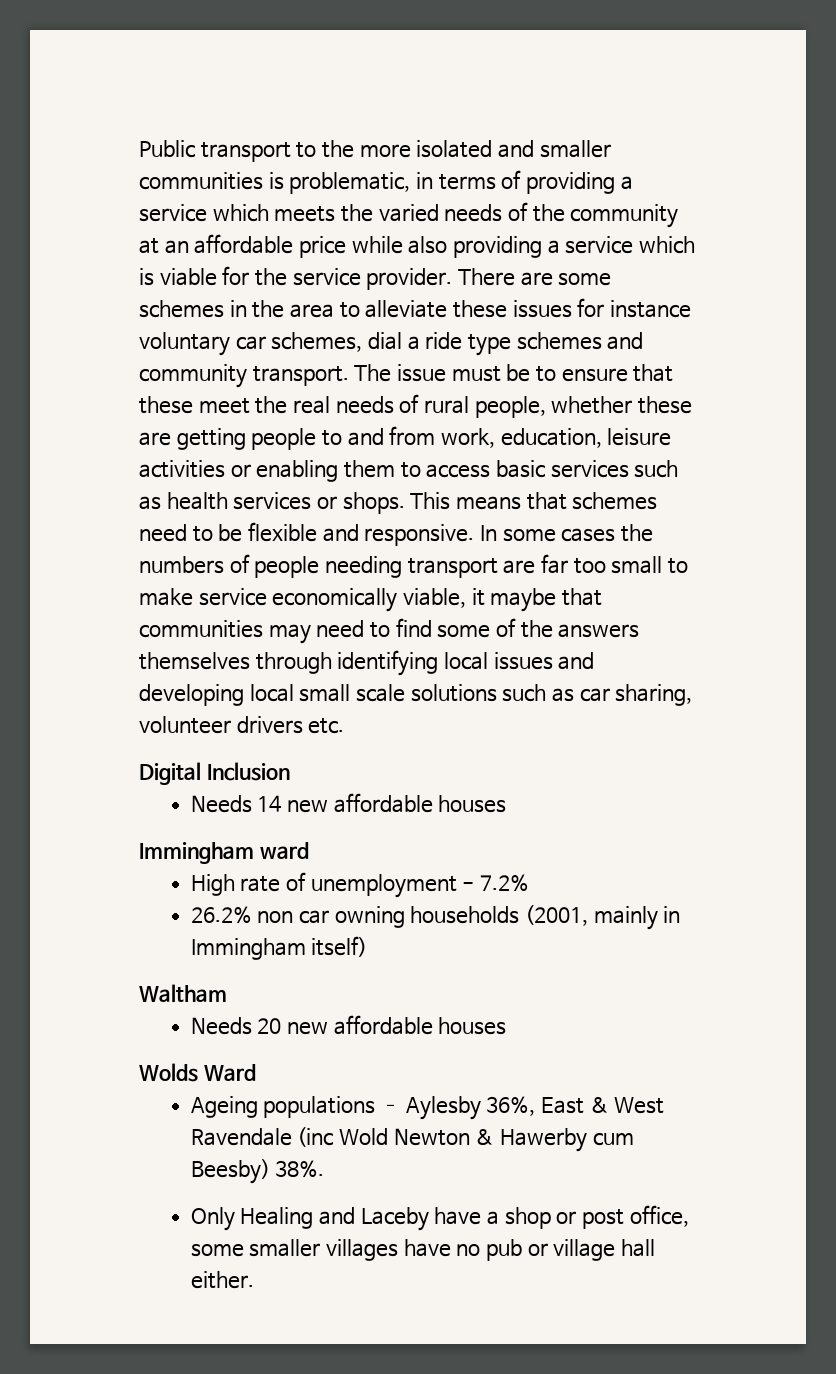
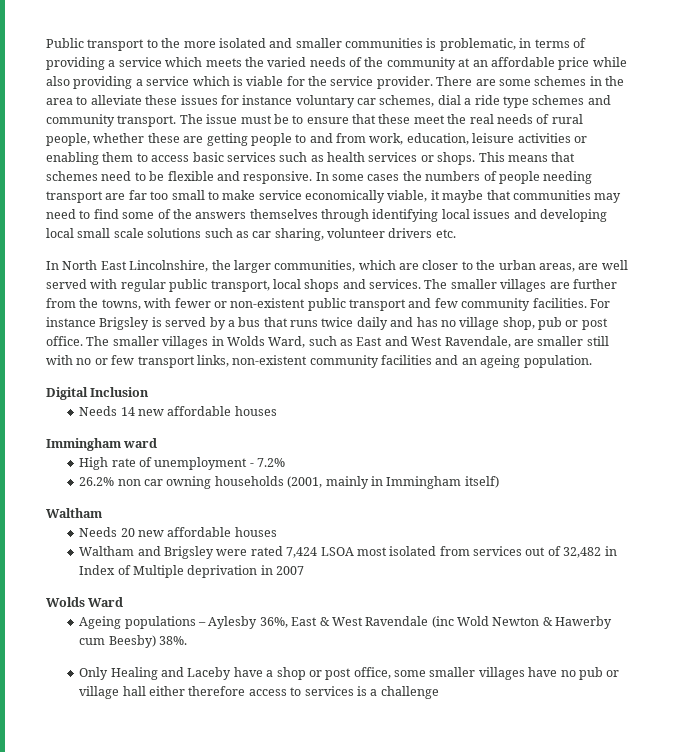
+ In North East Lincolnshire, the larger communities, which are closer to the urban areas, are well served with regular public transport, local shops and services. The smaller villages are further from the towns, with fewer or non-existent public transport and few community facilities. For instance Brigsley is served by a bus that runs twice daily and has no village shop, pub or post office. The smaller villages in Wolds Ward, such as East and West Ravendale, are smaller still with no or few transport links, non-existent community facilities and an ageing population.
+ Waltham and Brigsley were rated 7,424 LSOA most isolated from services out of 32,482 in Index of Multiple deprivation in 2007
- Only Healing and Laceby have a shop or post office, some smaller villages have no pub or village hall either.
+ Only Healing and Laceby have a shop or post office, some smaller villages have no pub or village hall either therefore access to services is a challenge

